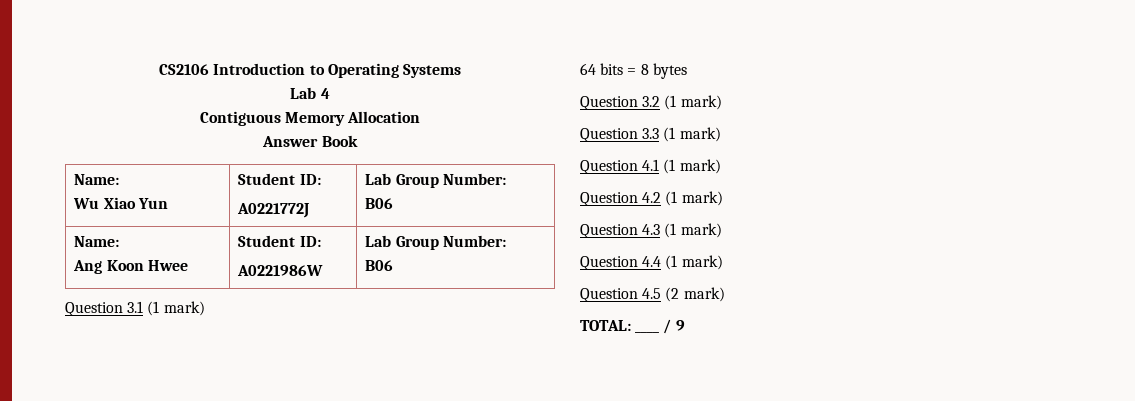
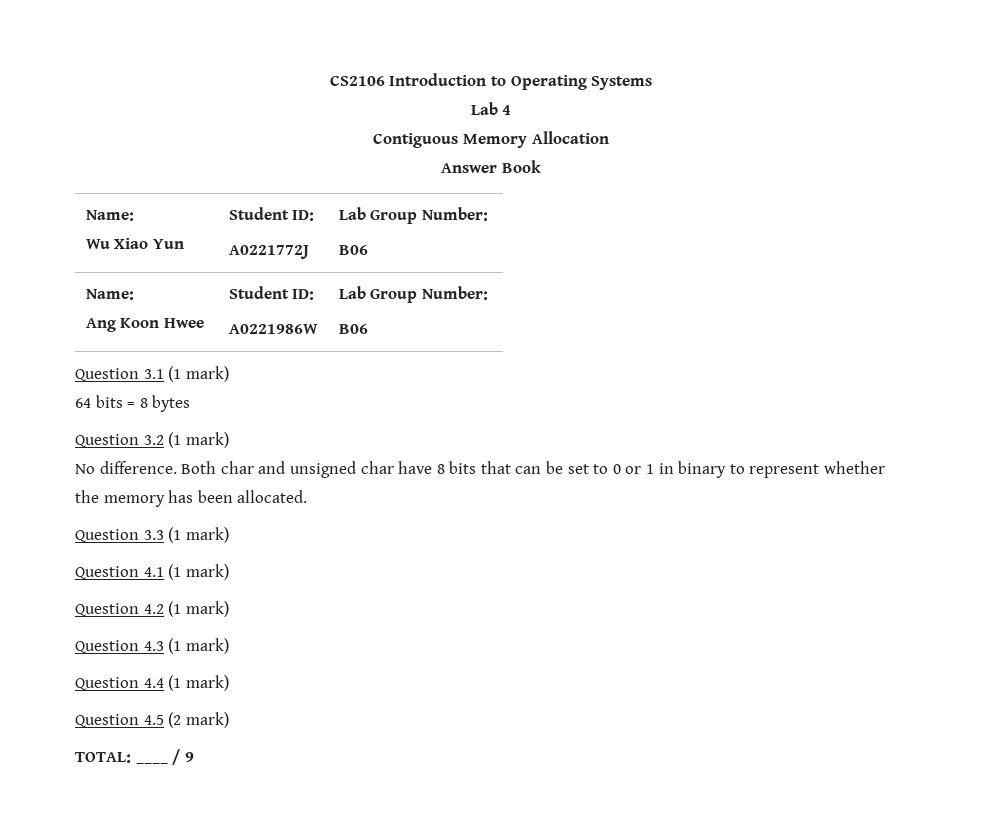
+ No difference. Both char and unsigned char have 8 bits that can be set to 0 or 1 in binary to represent whether the memory has been allocated.

